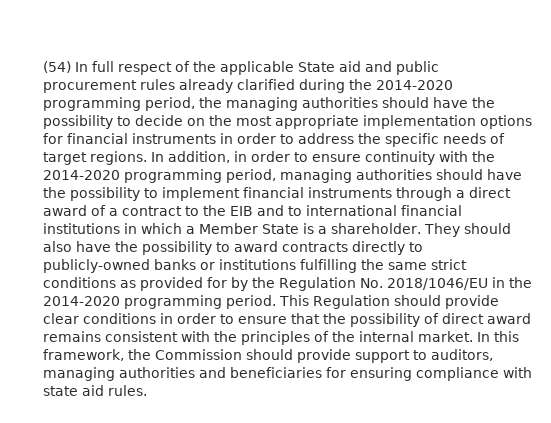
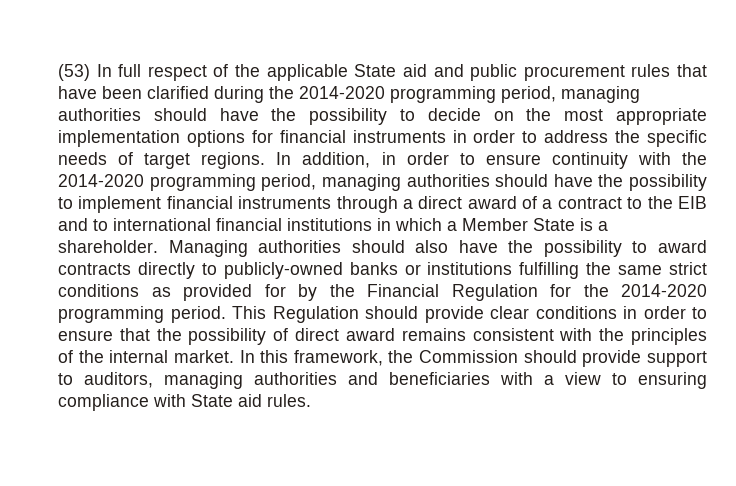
- (54) In full respect of the applicable State aid and public procurement rules already clarified during the 2014-2020 programming period, the managing authorities should have the possibility to decide on the most appropriate implementation options for financial instruments in order to address the specific needs of target regions.
+ (53) In full respect of the applicable State aid and public procurement rules that have been clarified during the 2014-2020 programming period, managing authorities should have the possibility to decide on the most appropriate implementation options for financial instruments in order to address the specific needs of target regions.
- They should also have the possibility to award contracts directly to publicly-owned banks or institutions fulfilling the same strict conditions as provided for by the Regulation No. 2018/1046/EU in the 2014-2020 programming period.
+ Managing authorities should also have the possibility to award contracts directly to publicly-owned banks or institutions fulfilling the same strict conditions as provided for by the Financial Regulation for the 2014-2020 programming period.
- In this framework, the Commission should provide support to auditors, managing authorities and beneficiaries for ensuring compliance with state aid rules.
+ In this framework, the Commission should provide support to auditors, managing authorities and beneficiaries with a view to ensuring compliance with State aid rules.

